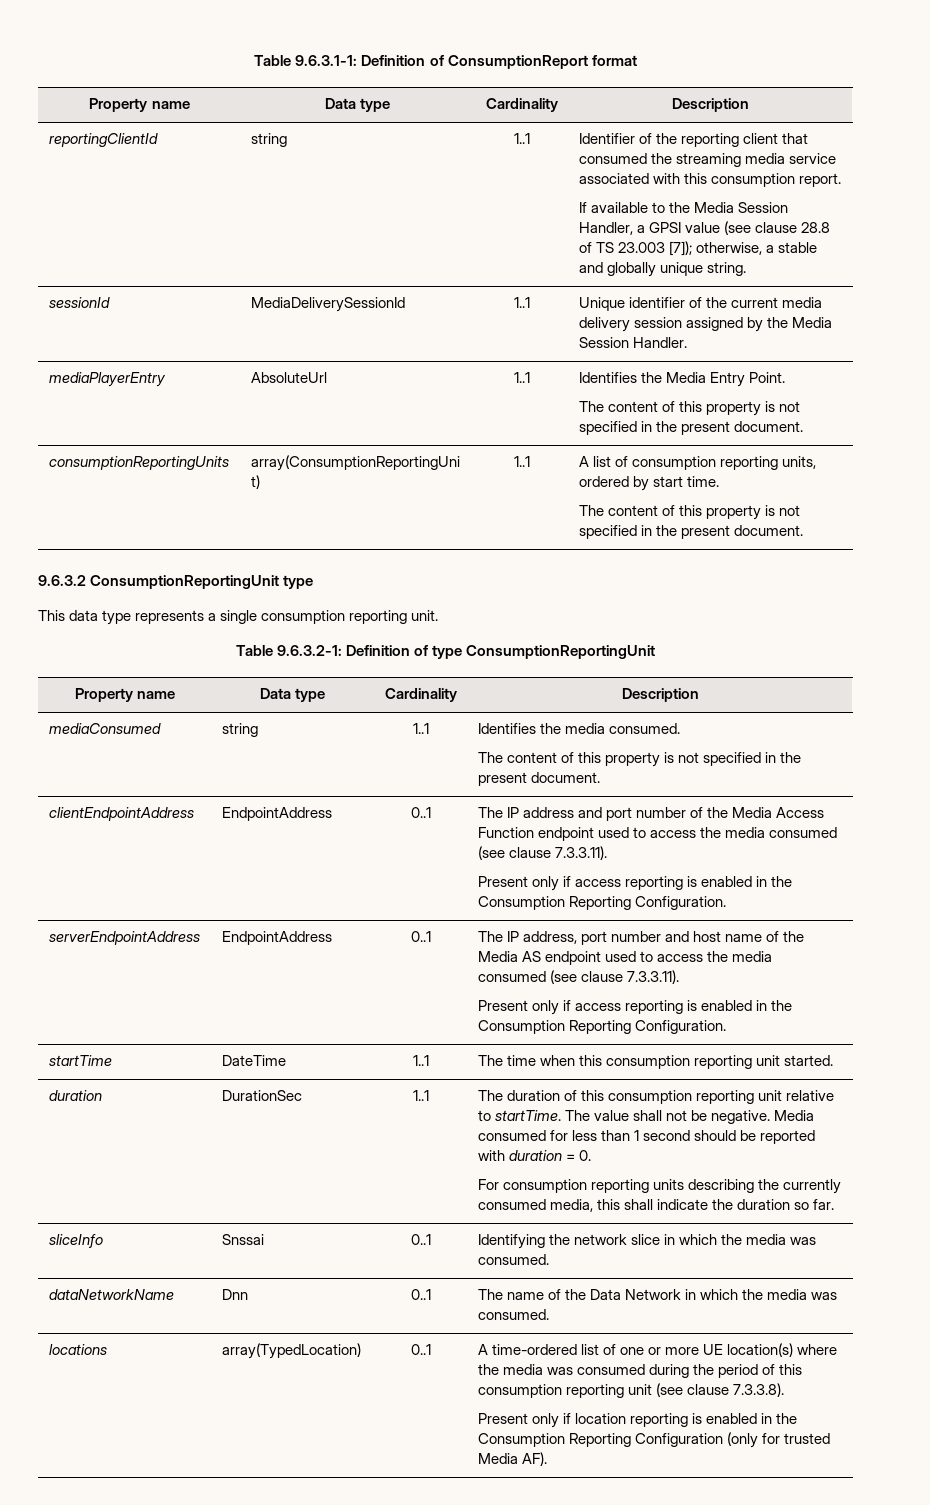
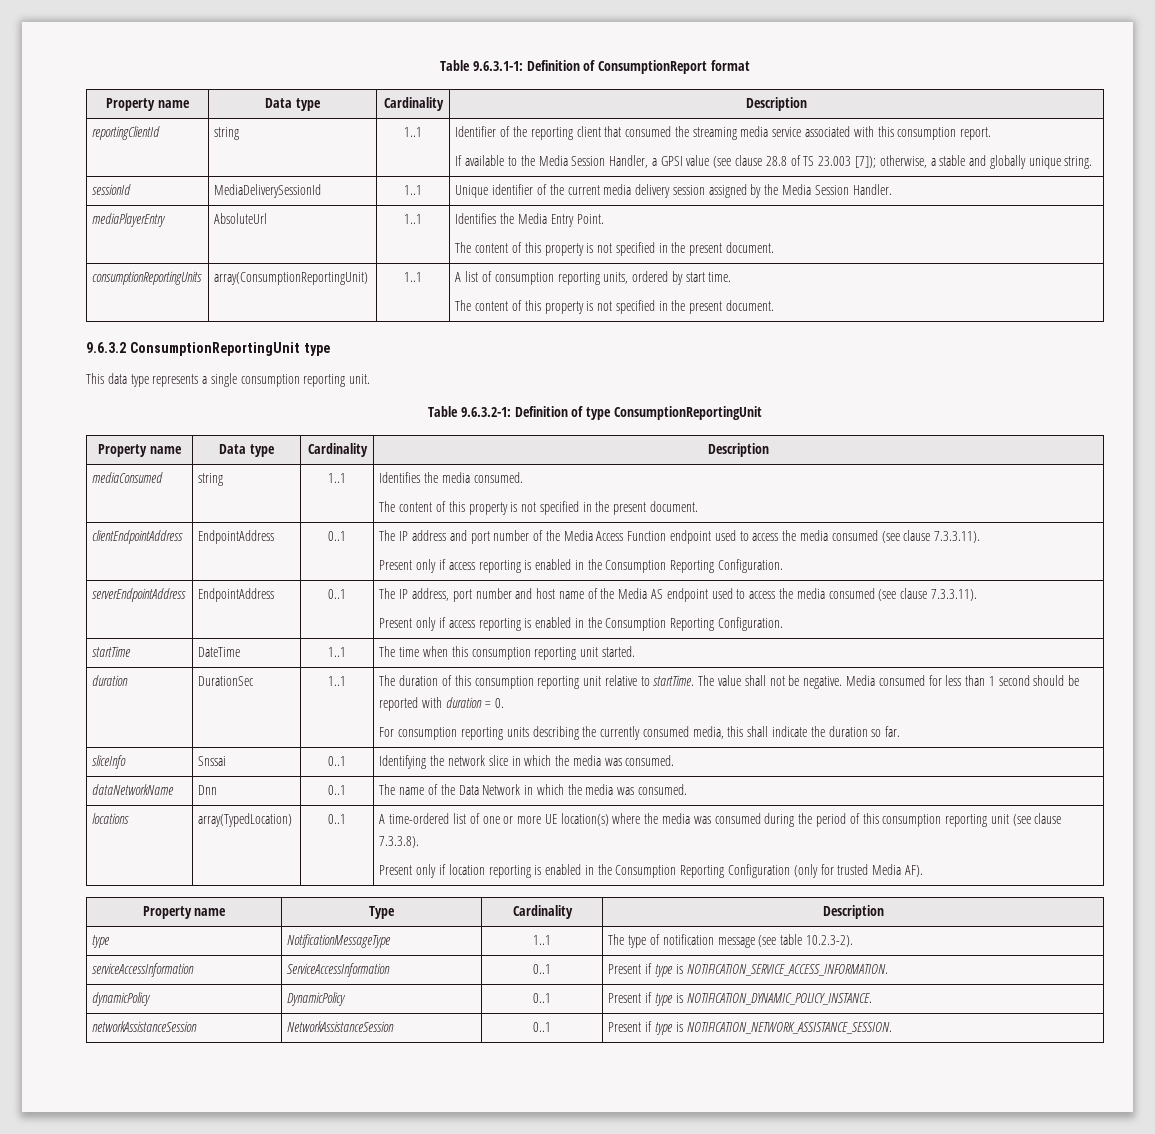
+ Property name | Type | Cardinality | Description
+ type | NotificationMessageType | 1..1 | The type of notification message (see table 10.2.3-2).
+ serviceAccessInformation | ServiceAccessInformation | 0..1 | Present if type is NOTIFICATION_SERVICE_ACCESS_INFORMATION.
+ dynamicPolicy | DynamicPolicy | 0..1 | Present if type is NOTIFICATION_DYNAMIC_POLICY_INSTANCE.
+ networkAssistanceSession | NetworkAssistanceSession | 0..1 | Present if type is NOTIFICATION_NETWORK_ASSISTANCE_SESSION.

